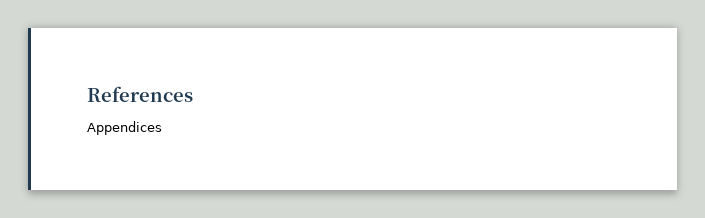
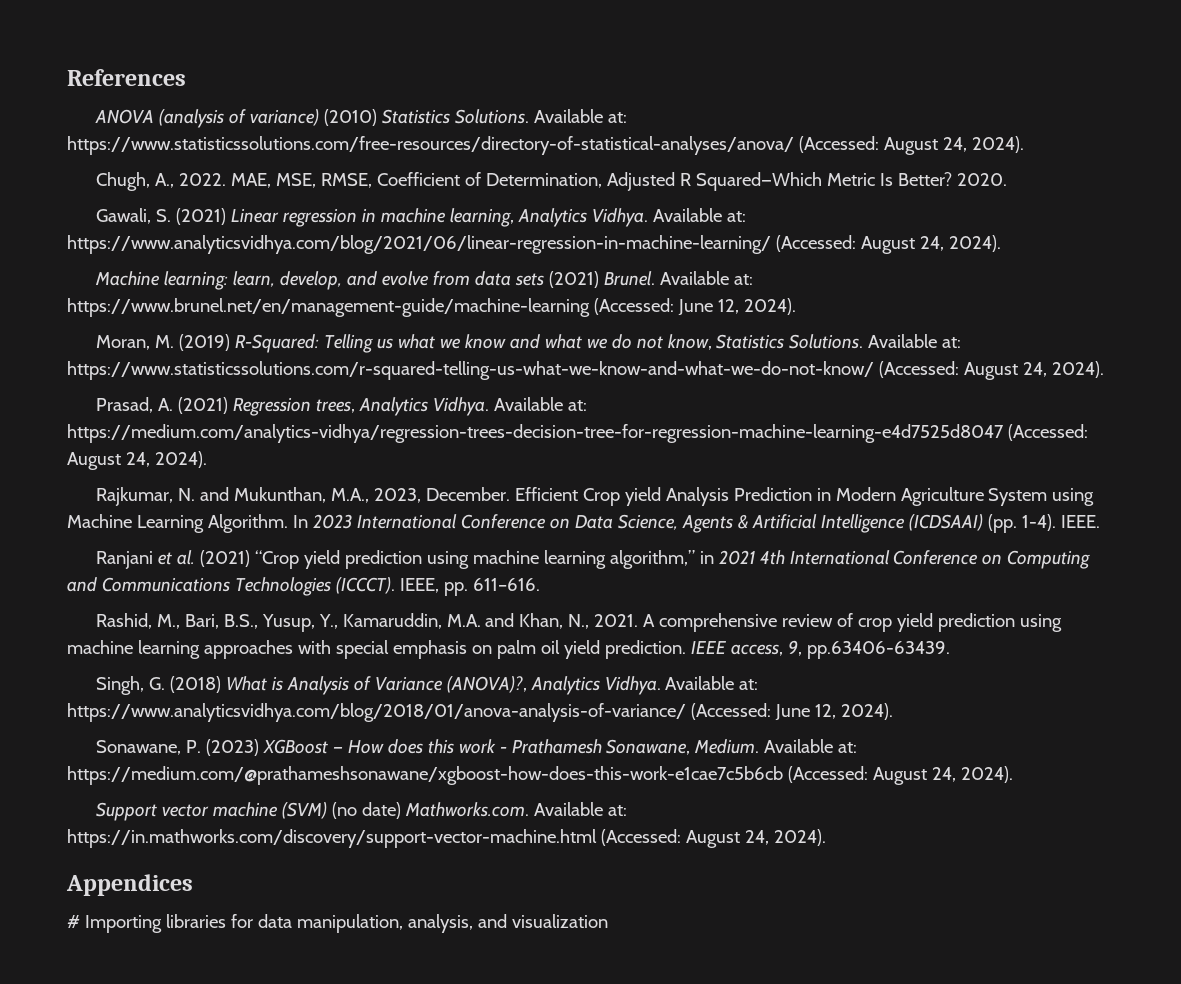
+ ANOVA (analysis of variance) (2010) Statistics Solutions. Available at: https://www.statisticssolutions.com/free-resources/directory-of-statistical-analyses/anova/ (Accessed: August 24, 2024).
+ Chugh, A., 2022. MAE, MSE, RMSE, Coefficient of Determination, Adjusted R Squared—Which Metric Is Better? 2020.
+ Gawali, S. (2021) Linear regression in machine learning, Analytics Vidhya. Available at: https://www.analyticsvidhya.com/blog/2021/06/linear-regression-in-machine-learning/ (Accessed: August 24, 2024).
+ Machine learning: learn, develop, and evolve from data sets (2021) Brunel. Available at: https://www.brunel.net/en/management-guide/machine-learning (Accessed: June 12, 2024).
+ Moran, M. (2019) R-Squared: Telling us what we know and what we do not know, Statistics Solutions. Available at: https://www.statisticssolutions.com/r-squared-telling-us-what-we-know-and-what-we-do-not-know/ (Accessed: August 24, 2024).
+ Prasad, A. (2021) Regression trees, Analytics Vidhya. Available at: https://medium.com/analytics-vidhya/regression-trees-decision-tree-for-regression-machine-learning-e4d7525d8047 (Accessed: August 24, 2024).
+ Rajkumar, N. and Mukunthan, M.A., 2023, December. Efficient Crop yield Analysis Prediction in Modern Agriculture System using Machine Learning Algorithm. In 2023 International Conference on Data Science, Agents & Artificial Intelligence (ICDSAAI) (pp. 1-4). IEEE.
+ Ranjani et al. (2021) “Crop yield prediction using machine learning algorithm,” in 2021 4th International Conference on Computing and Communications Technologies (ICCCT). IEEE, pp. 611–616.
+ Rashid, M., Bari, B.S., Yusup, Y., Kamaruddin, M.A. and Khan, N., 2021. A comprehensive review of crop yield prediction using machine learning approaches with special emphasis on palm oil yield prediction. IEEE access, 9, pp.63406-63439.
+ Singh, G. (2018) What is Analysis of Variance (ANOVA)?, Analytics Vidhya. Available at: https://www.analyticsvidhya.com/blog/2018/01/anova-analysis-of-variance/ (Accessed: June 12, 2024).
+ Sonawane, P. (2023) XGBoost — How does this work - Prathamesh Sonawane, Medium. Available at: https://medium.com/@prathameshsonawane/xgboost-how-does-this-work-e1cae7c5b6cb (Accessed: August 24, 2024).
+ Support vector machine (SVM) (no date) Mathworks.com. Available at: https://in.mathworks.com/discovery/support-vector-machine.html (Accessed: August 24, 2024).
  Appendices
+ # Importing libraries for data manipulation, analysis, and visualization

